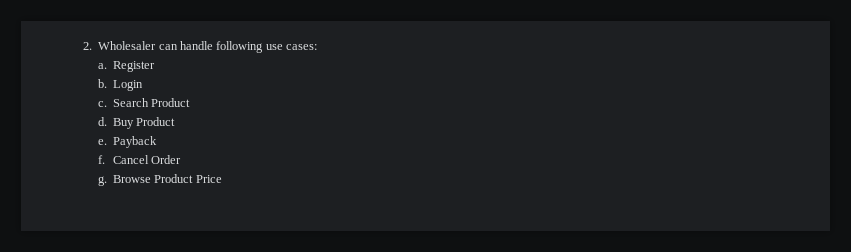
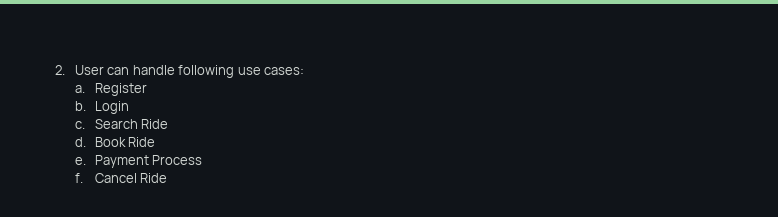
- 2. Wholesaler can handle following use cases:
+ 2. User can handle following use cases:
- Search Product
+ Search Ride
- Buy Product
+ Book Ride
- Payback
+ Payment Process
- Cancel Order
- g. Browse Product Price
+ Cancel Ride

